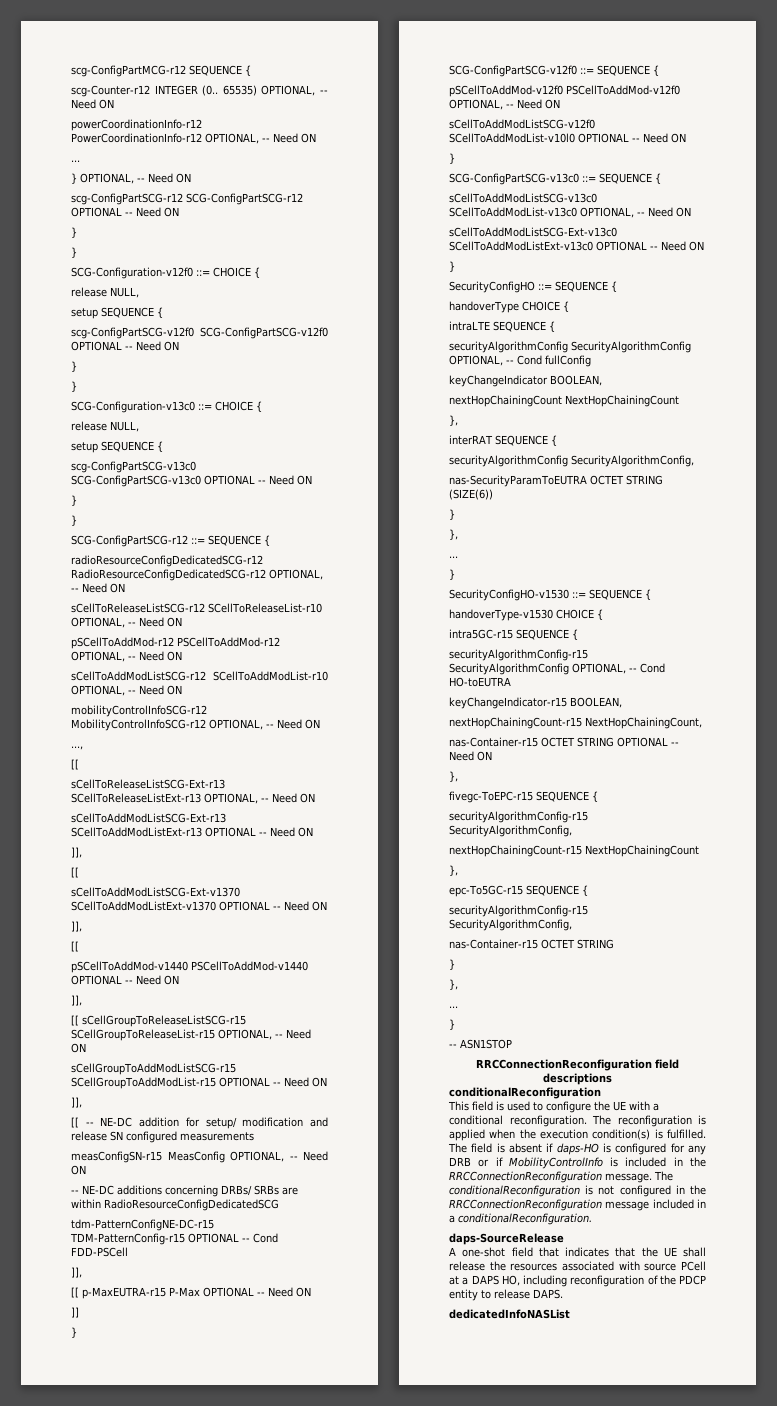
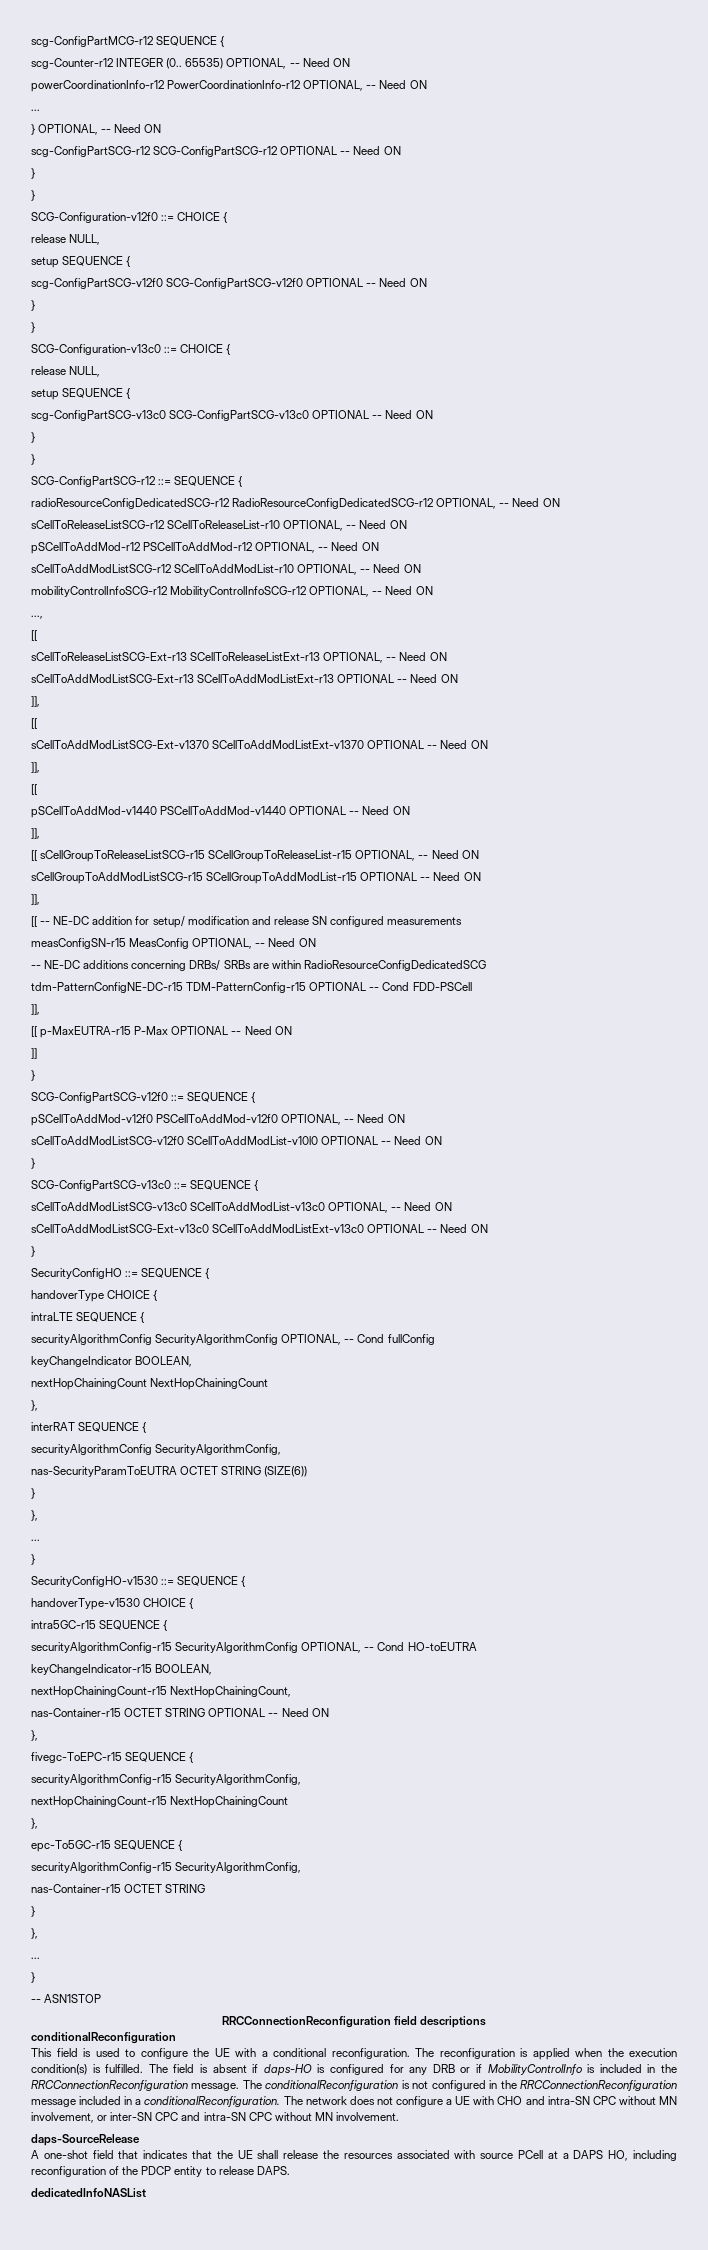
+ The network does not configure a UE with CHO and intra-SN CPC without MN involvement, or inter-SN CPC and intra-SN CPC without MN involvement.

